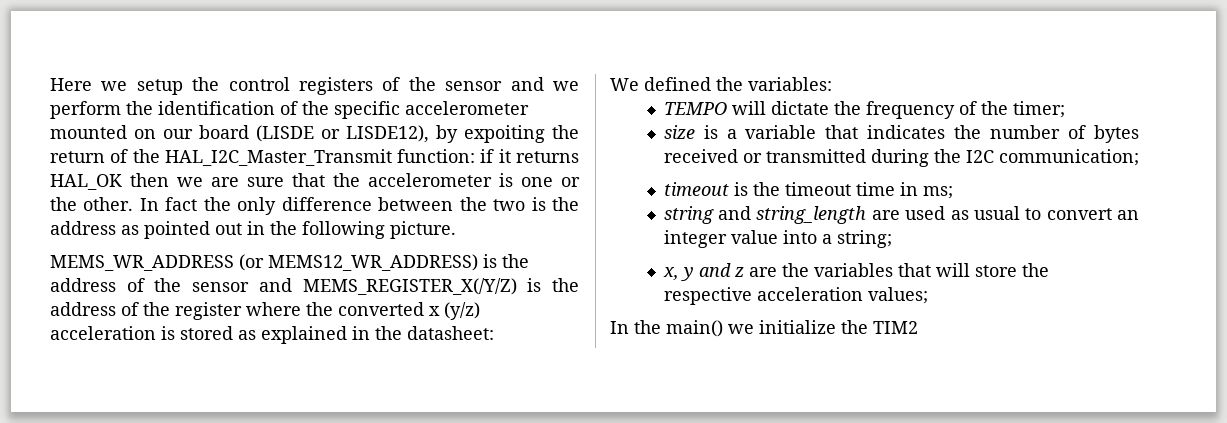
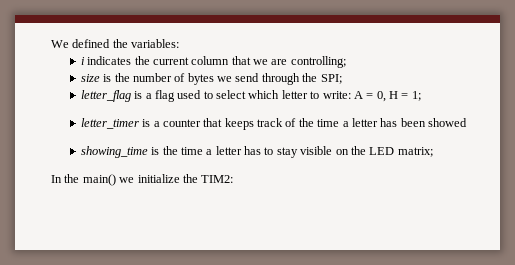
- Here we setup the control registers of the sensor and we perform the identification of the specific accelerometer mounted on our board (LISDE or LISDE12), by expoiting the return of the HAL_I2C_Master_Transmit function: if it returns HAL_OK then we are sure that the accelerometer is one or the other. In fact the only difference between the two is the address as pointed out in the following picture.
- MEMS_WR_ADDRESS (or MEMS12_WR_ADDRESS) is the address of the sensor and MEMS_REGISTER_X(/Y/Z) is the address of the register where the converted x (y/z) acceleration is stored as explained in the datasheet:
  We defined the variables:
- TEMPO will dictate the frequency of the timer;
- size is a variable that indicates the number of bytes received or transmitted during the I2C communication;
- timeout is the timeout time in ms;
- string and string_length are used as usual to convert an integer value into a string;
- x, y and z are the variables that will store the respective acceleration values;
+ i indicates the current column that we are controlling;
+ size is the number of bytes we send through the SPI;
+ letter_flag is a flag used to select which letter to write: A = 0, H = 1;
+ letter_timer is a counter that keeps track of the time a letter has been showed
+ showing_time is the time a letter has to stay visible on the LED matrix;
- In the main() we initialize the TIM2
+ In the main() we initialize the TIM2:

